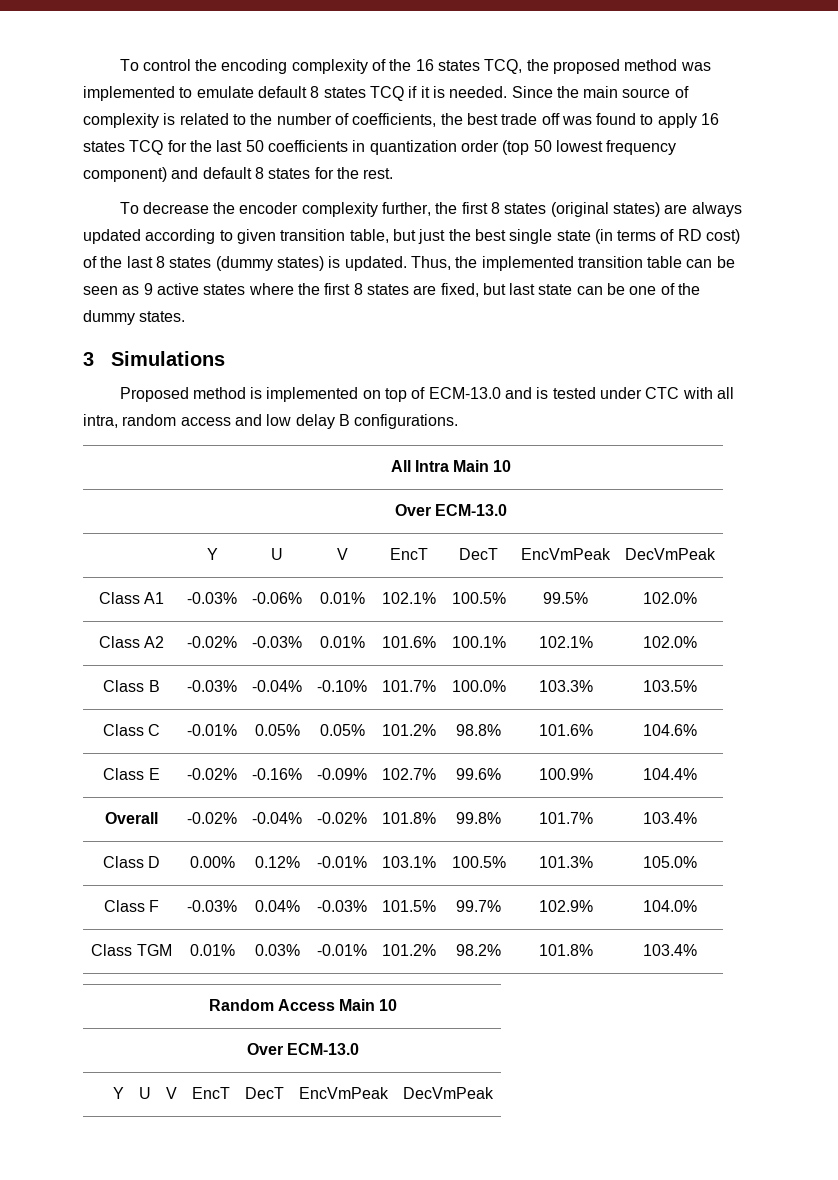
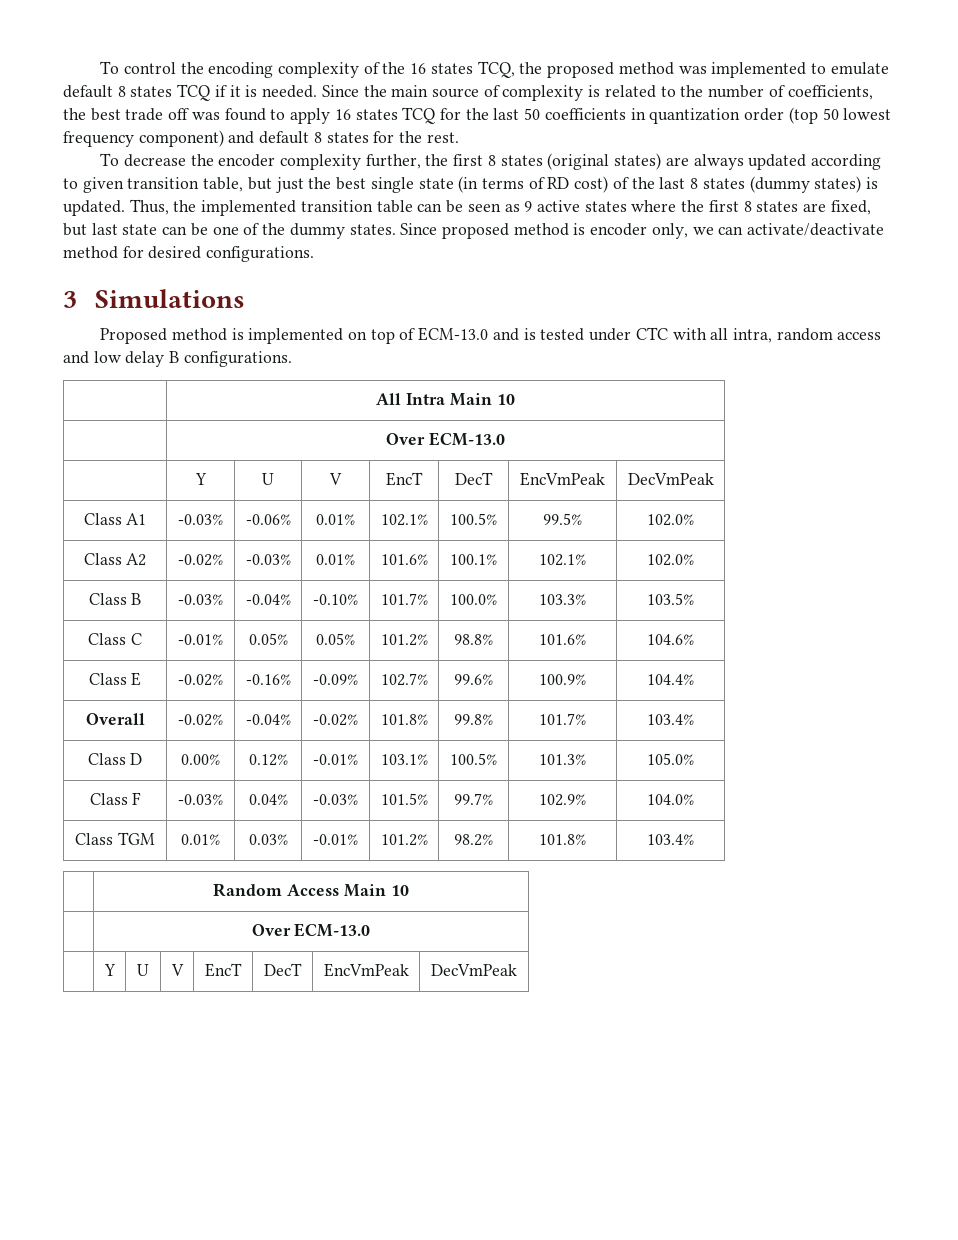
+ Since proposed method is encoder only, we can activate/deactivate method for desired configurations.

